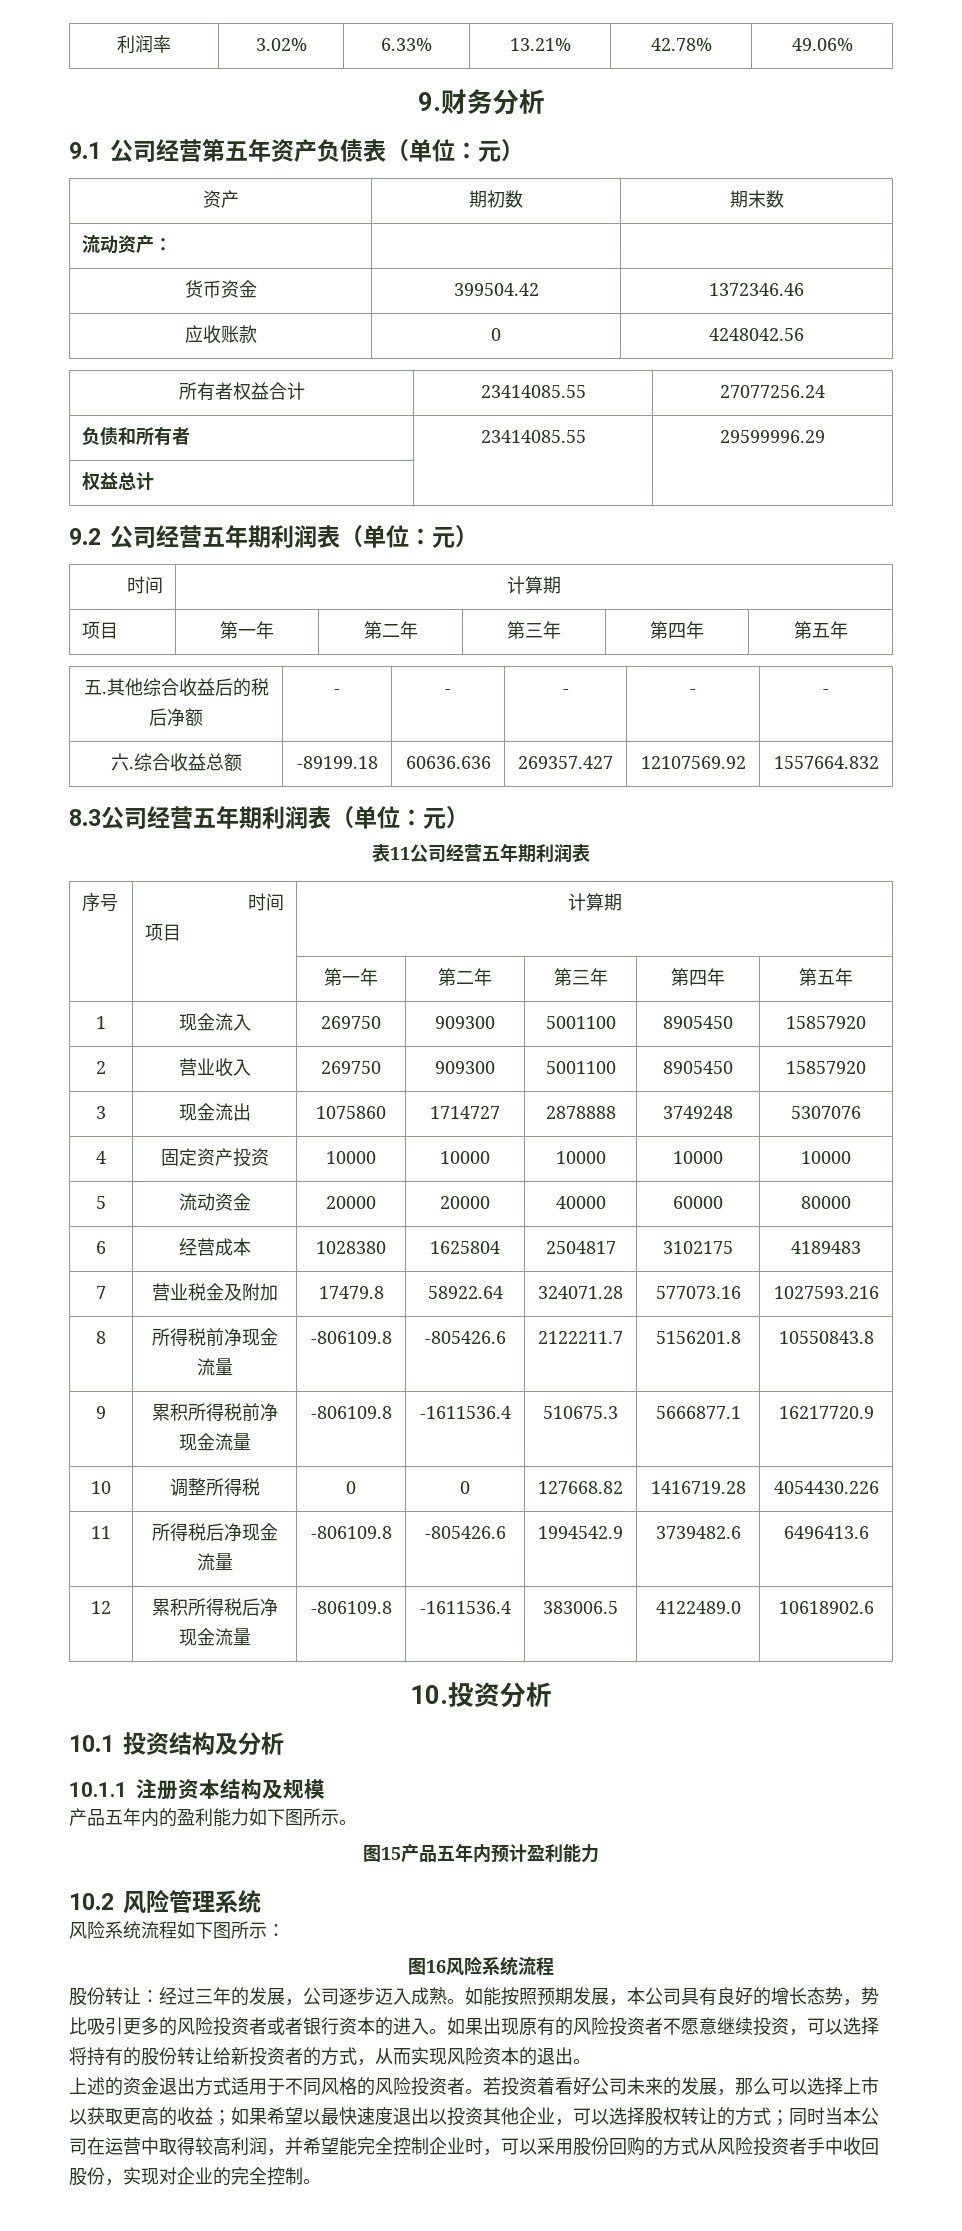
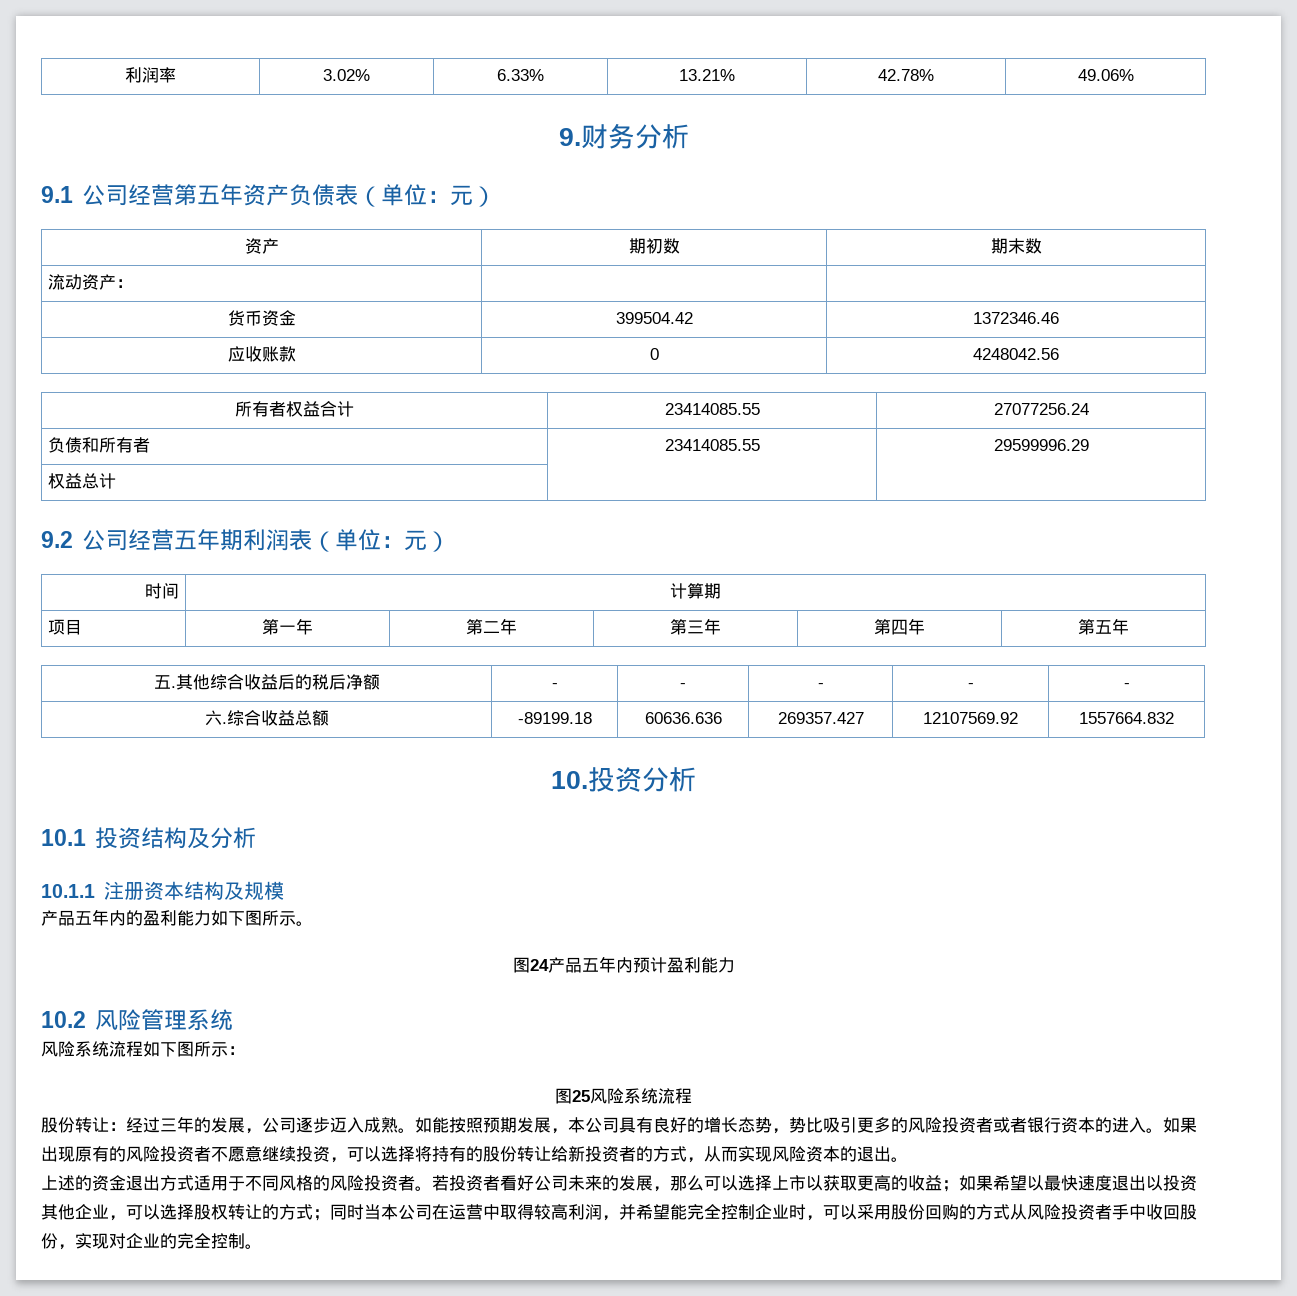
- 8.3公司经营五年期利润表（单位：元）
- 表11公司经营五年期利润表
- 序号 | 时间
- 项目 | 计算期
- | | 第一年 | 第二年 | 第三年 | 第四年 | 第五年
- 1 | 现金流入 | 269750 | 909300 | 5001100 | 8905450 | 15857920
- 2 | 营业收入 | 269750 | 909300 | 5001100 | 8905450 | 15857920
- 3 | 现金流出 | 1075860 | 1714727 | 2878888 | 3749248 | 5307076
- 4 | 固定资产投资 | 10000 | 10000 | 10000 | 10000 | 10000
- 5 | 流动资金 | 20000 | 20000 | 40000 | 60000 | 80000
- 6 | 经营成本 | 1028380 | 1625804 | 2504817 | 3102175 | 4189483
- 7 | 营业税金及附加 | 17479.8 | 58922.64 | 324071.28 | 577073.16 | 1027593.216
- 8 | 所得税前净现金流量 | -806109.8 | -805426.6 | 2122211.7 | 5156201.8 | 10550843.8
- 9 | 累积所得税前净现金流量 | -806109.8 | -1611536.4 | 510675.3 | 5666877.1 | 16217720.9
- 10 | 调整所得税 | 0 | 0 | 127668.82 | 1416719.28 | 4054430.226
- 11 | 所得税后净现金流量 | -806109.8 | -805426.6 | 1994542.9 | 3739482.6 | 6496413.6
- 12 | 累积所得税后净现金流量 | -806109.8 | -1611536.4 | 383006.5 | 4122489.0 | 10618902.6
- 图15产品五年内预计盈利能力
+ 图24产品五年内预计盈利能力
- 图16风险系统流程
+ 图25风险系统流程
- 若投资着看好公司未来的发展，那么可以选择上市以获取更高的收益；
+ 若投资者看好公司未来的发展，那么可以选择上市以获取更高的收益；

